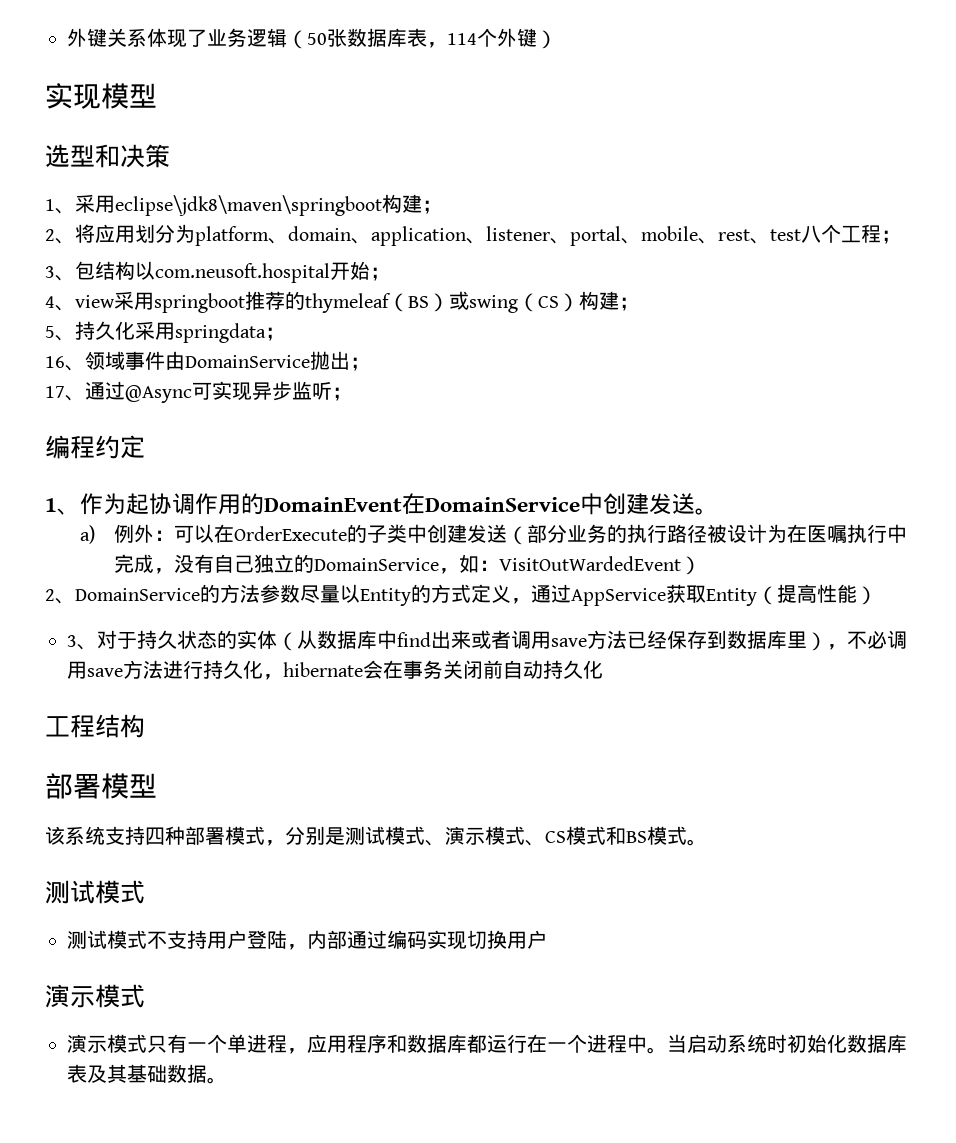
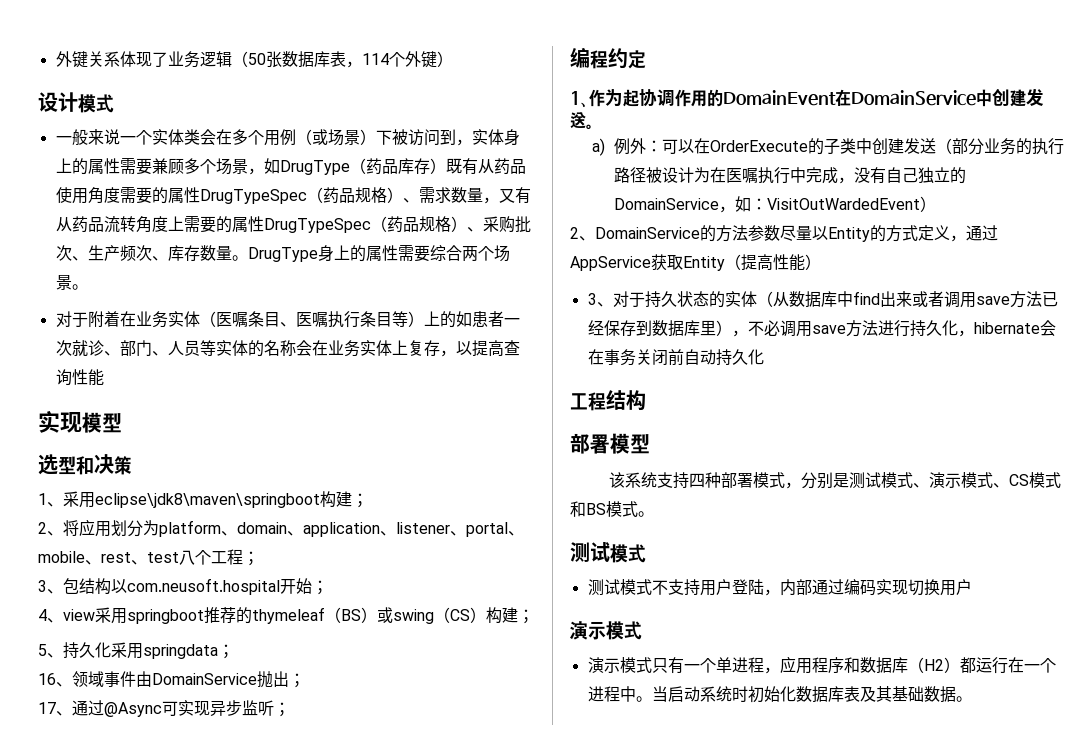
+ 设计模式
+ 一般来说一个实体类会在多个用例（或场景）下被访问到，实体身上的属性需要兼顾多个场景，如DrugType（药品库存）既有从药品使用角度需要的属性DrugTypeSpec（药品规格）、需求数量，又有从药品流转角度上需要的属性DrugTypeSpec（药品规格）、采购批次、生产频次、库存数量。DrugType身上的属性需要综合两个场景。
+ 对于附着在业务实体（医嘱条目、医嘱执行条目等）上的如患者一次就诊、部门、人员等实体的名称会在业务实体上复存，以提高查询性能
- 演示模式只有一个单进程，应用程序和数据库都运行在一个进程中。
+ 演示模式只有一个单进程，应用程序和数据库（H2）都运行在一个进程中。

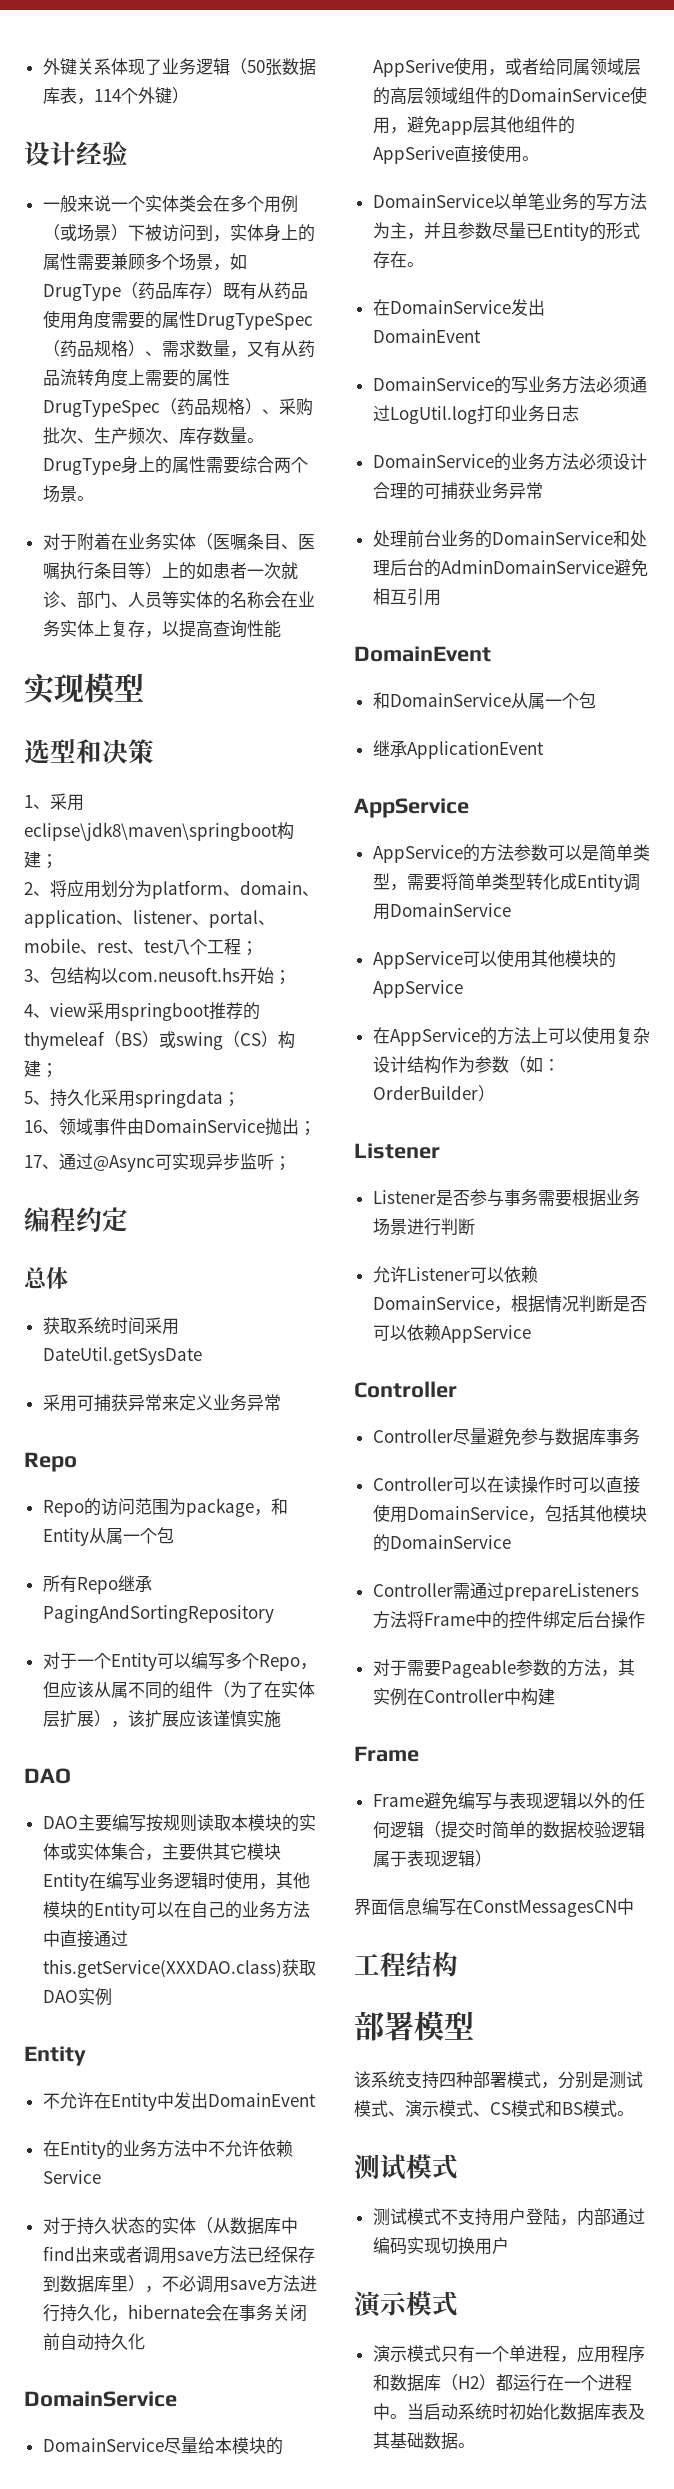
- 设计模式
+ 设计经验
- 3、包结构以com.neusoft.hospital开始；
+ 3、包结构以com.neusoft.hs开始；
- 1、作为起协调作用的DomainEvent在DomainService中创建发送。
- a)例外：可以在OrderExecute的子类中创建发送（部分业务的执行路径被设计为在医嘱执行中完成，没有自己独立的DomainService，如：VisitOutWardedEvent）
- 2、DomainService的方法参数尽量以Entity的方式定义，通过AppService获取Entity（提高性能）
- 3、对于持久状态的实体（从数据库中find出来或者调用save方法已经保存到数据库里），不必调用save方法进行持久化，hibernate会在事务关闭前自动持久化
+ 总体
+ 获取系统时间采用DateUtil.getSysDate
+ 采用可捕获异常来定义业务异常
+ Repo
+ Repo的访问范围为package，和Entity从属一个包
+ 所有Repo继承PagingAndSortingRepository
+ 对于一个Entity可以编写多个Repo，但应该从属不同的组件（为了在实体层扩展），该扩展应该谨慎实施
+ DAO
+ DAO主要编写按规则读取本模块的实体或实体集合，主要供其它模块Entity在编写业务逻辑时使用，其他模块的Entity可以在自己的业务方法中直接通过this.getService(XXXDAO.class)获取DAO实例
+ Entity
+ 不允许在Entity中发出DomainEvent
+ 在Entity的业务方法中不允许依赖Service
+ 对于持久状态的实体（从数据库中find出来或者调用save方法已经保存到数据库里），不必调用save方法进行持久化，hibernate会在事务关闭前自动持久化
+ DomainService
+ DomainService尽量给本模块的AppSerive使用，或者给同属领域层的高层领域组件的DomainService使用，避免app层其他组件的AppSerive直接使用。
+ DomainService以单笔业务的写方法为主，并且参数尽量已Entity的形式存在。
+ 在DomainService发出DomainEvent
+ DomainService的写业务方法必须通过LogUtil.log打印业务日志
+ DomainService的业务方法必须设计合理的可捕获业务异常
+ 处理前台业务的DomainService和处理后台的AdminDomainService避免相互引用
+ DomainEvent
+ 和DomainService从属一个包
+ 继承ApplicationEvent
+ AppService
+ AppService的方法参数可以是简单类型，需要将简单类型转化成Entity调用DomainService
+ AppService可以使用其他模块的AppService
+ 在AppService的方法上可以使用复杂设计结构作为参数（如：OrderBuilder）
+ Listener
+ Listener是否参与事务需要根据业务场景进行判断
+ 允许Listener可以依赖DomainService，根据情况判断是否可以依赖AppService
+ Controller
+ Controller尽量避免参与数据库事务
+ Controller可以在读操作时可以直接使用DomainService，包括其他模块的DomainService
+ Controller需通过prepareListeners方法将Frame中的控件绑定后台操作
+ 对于需要Pageable参数的方法，其实例在Controller中构建
+ Frame
+ Frame避免编写与表现逻辑以外的任何逻辑（提交时简单的数据校验逻辑属于表现逻辑）
+ 界面信息编写在ConstMessagesCN中

